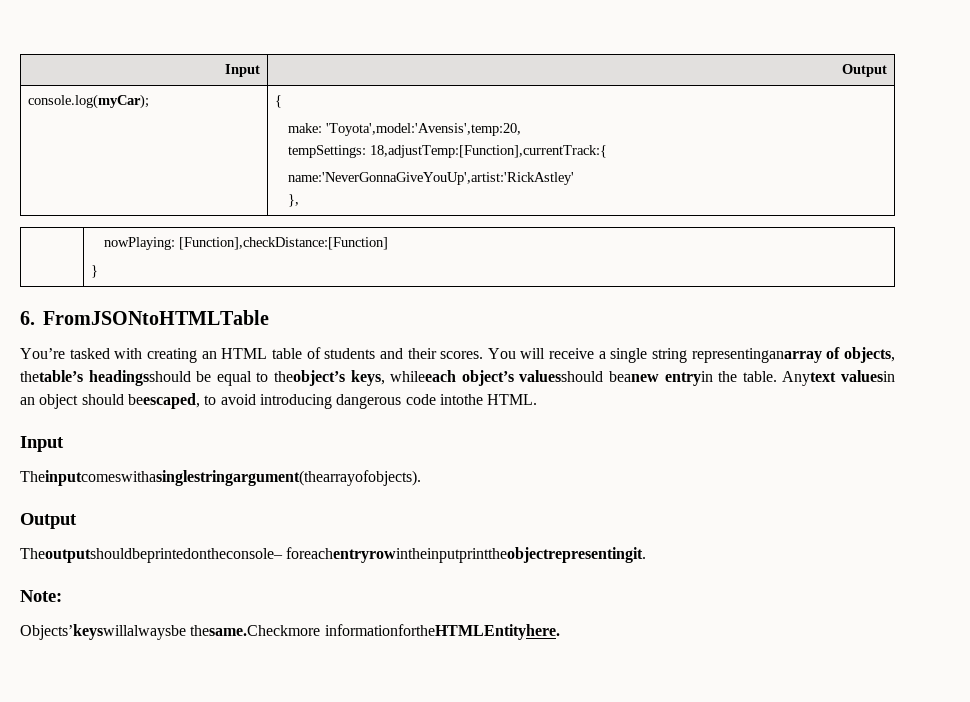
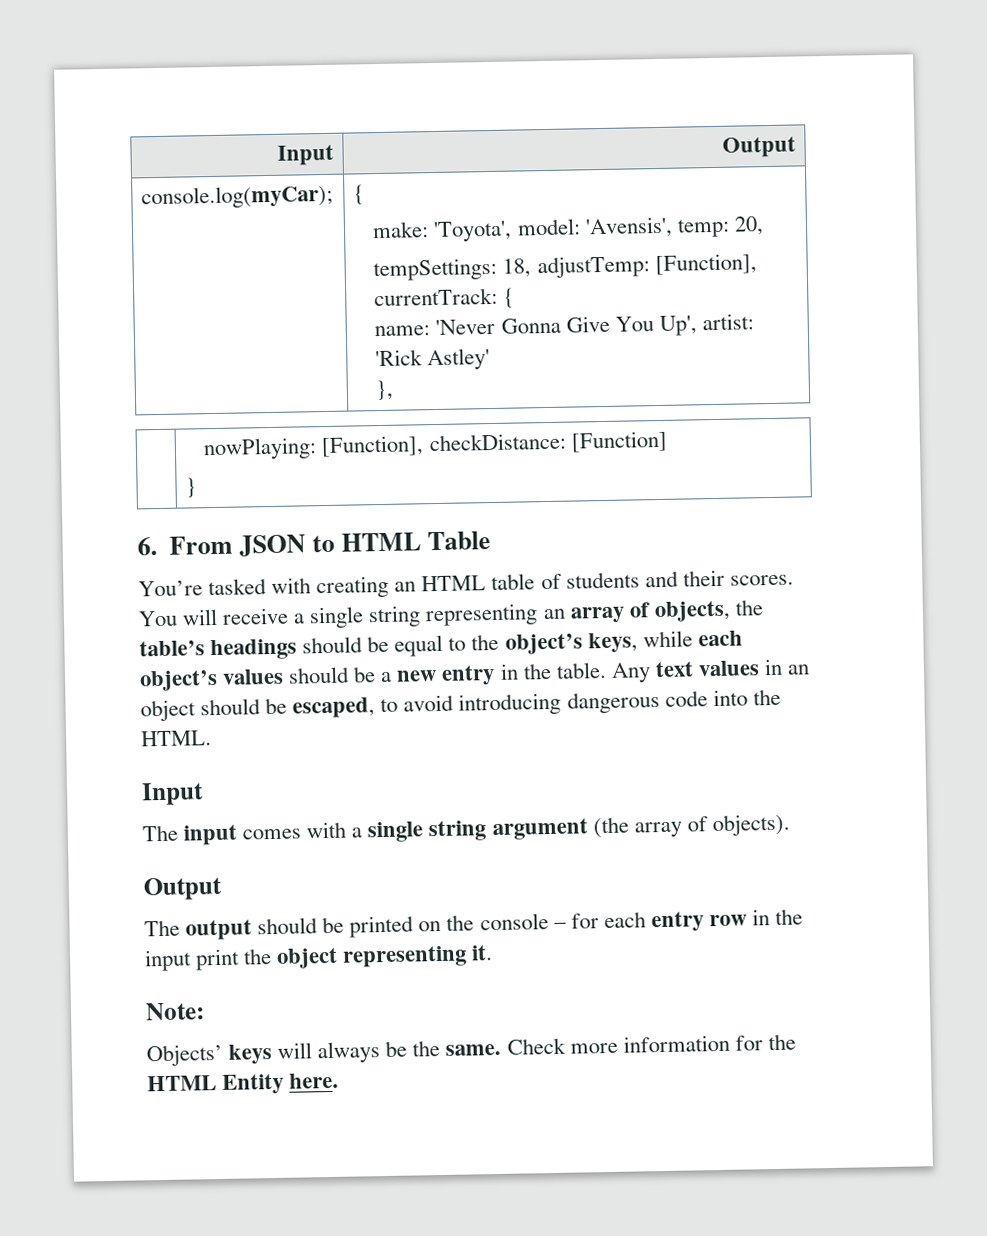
  console.log(myCar); | {
- make: 'Toyota',model:'Avensis',temp:20,
- tempSettings: 18,adjustTemp:[Function],currentTrack:{
- name:'NeverGonnaGiveYouUp',artist:'RickAstley'
+ make: 'Toyota', model: 'Avensis', temp: 20,
+ tempSettings: 18, adjustTemp: [Function], currentTrack: {
+ name: 'Never Gonna Give You Up', artist: 'Rick Astley'
- | nowPlaying: [Function],checkDistance:[Function]
+ | nowPlaying: [Function], checkDistance: [Function]
- 6. FromJSONtoHTMLTable
+ 6. From JSON to HTML Table
- You will receive a single string representinganarray of objects, thetable’s headingsshould be equal to theobject’s keys, whileeach object’s valuesshould beanew entryin the table. Anytext valuesin an object should beescaped, to avoid introducing dangerous code intothe HTML.
+ You will receive a single string representing an array of objects, the table’s headings should be equal to the object’s keys, while each object’s values should be a new entry in the table. Any text values in an object should be escaped, to avoid introducing dangerous code into the HTML.
- Theinputcomeswithasinglestringargument(thearrayofobjects).
+ The input comes with a single string argument (the array of objects).
  Output
- Theoutputshouldbeprintedontheconsole– foreachentryrowintheinputprinttheobjectrepresentingit.
+ The output should be printed on the console – for each entry row in the input print the object representing it.
  Note:
- Objects’keyswillalwaysbe thesame.Checkmore informationfortheHTMLEntityhere.
+ Objects’ keys will always be the same. Check more information for the HTML Entity here.

